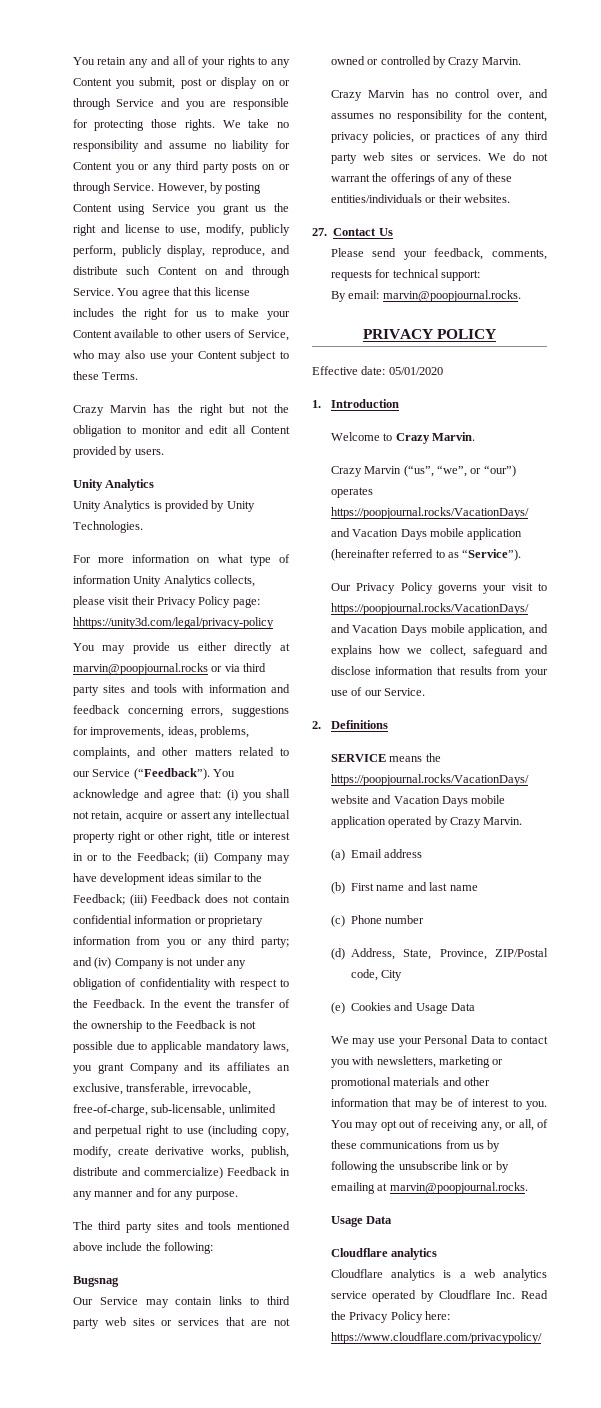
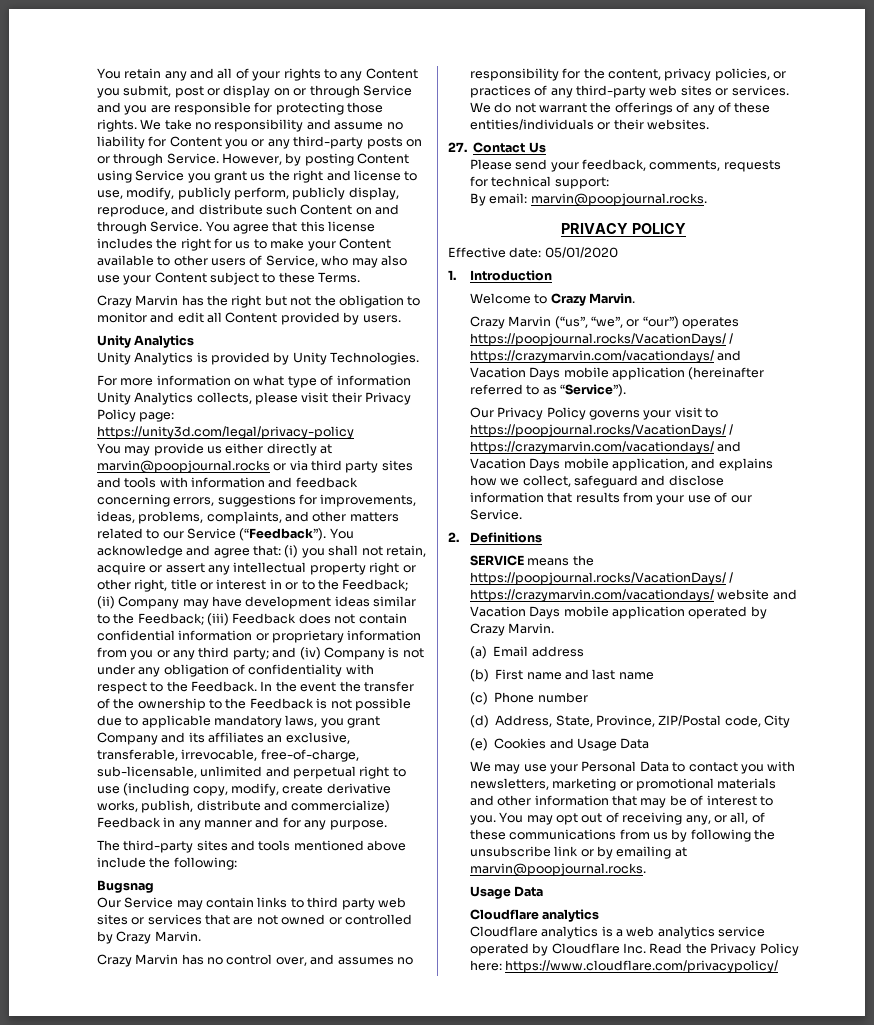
- We take no responsibility and assume no liability for Content you or any third party posts on or through Service.
+ We take no responsibility and assume no liability for Content you or any third-party posts on or through Service.
- For more information on what type of information Unity Analytics collects, please visit their Privacy Policy page: hhttps://unity3d.com/legal/privacy-policy
+ For more information on what type of information Unity Analytics collects, please visit their Privacy Policy page: https://unity3d.com/legal/privacy-policy
- The third party sites and tools mentioned above include the following:
+ The third-party sites and tools mentioned above include the following:
- Crazy Marvin has no control over, and assumes no responsibility for the content, privacy policies, or practices of any third party web sites or services.
+ Crazy Marvin has no control over, and assumes no responsibility for the content, privacy policies, or practices of any third-party web sites or services.
- Crazy Marvin (“us”, “we”, or “our”) operates https://poopjournal.rocks/VacationDays/ and Vacation Days mobile application (hereinafter referred to as “Service”).
+ Crazy Marvin (“us”, “we”, or “our”) operates https://poopjournal.rocks/VacationDays/ / https://crazymarvin.com/vacationdays/ and Vacation Days mobile application (hereinafter referred to as “Service”).
- Our Privacy Policy governs your visit to https://poopjournal.rocks/VacationDays/ and Vacation Days mobile application, and explains how we collect, safeguard and disclose information that results from your use of our Service.
+ Our Privacy Policy governs your visit to https://poopjournal.rocks/VacationDays/ / https://crazymarvin.com/vacationdays/ and Vacation Days mobile application, and explains how we collect, safeguard and disclose information that results from your use of our Service.
- SERVICE means the https://poopjournal.rocks/VacationDays/ website and Vacation Days mobile application operated by Crazy Marvin.
+ SERVICE means the https://poopjournal.rocks/VacationDays/ / https://crazymarvin.com/vacationdays/ website and Vacation Days mobile application operated by Crazy Marvin.

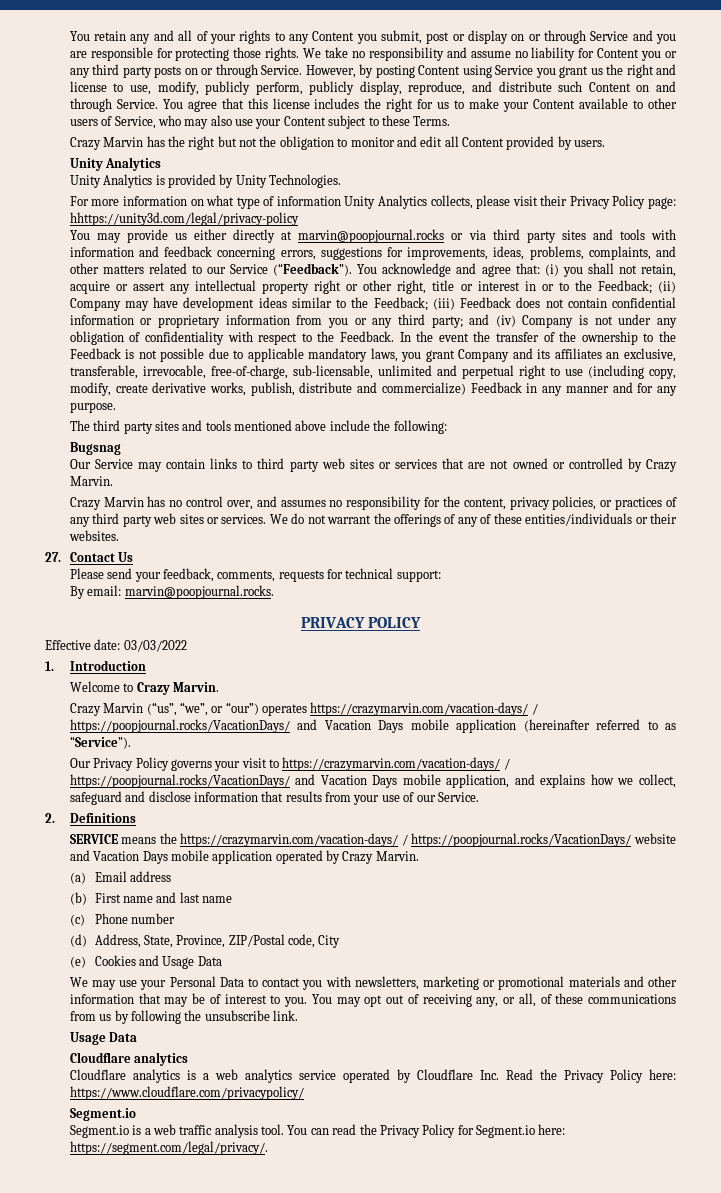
- We take no responsibility and assume no liability for Content you or any third-party posts on or through Service.
+ We take no responsibility and assume no liability for Content you or any third party posts on or through Service.
- For more information on what type of information Unity Analytics collects, please visit their Privacy Policy page: https://unity3d.com/legal/privacy-policy
+ For more information on what type of information Unity Analytics collects, please visit their Privacy Policy page: hhttps://unity3d.com/legal/privacy-policy
- The third-party sites and tools mentioned above include the following:
+ The third party sites and tools mentioned above include the following:
- Crazy Marvin has no control over, and assumes no responsibility for the content, privacy policies, or practices of any third-party web sites or services.
+ Crazy Marvin has no control over, and assumes no responsibility for the content, privacy policies, or practices of any third party web sites or services.
- Effective date: 05/01/2020
+ Effective date: 03/03/2022
- Crazy Marvin (“us”, “we”, or “our”) operates https://poopjournal.rocks/VacationDays/ / https://crazymarvin.com/vacationdays/ and Vacation Days mobile application (hereinafter referred to as “Service”).
+ Crazy Marvin (“us”, “we”, or “our”) operates https://crazymarvin.com/vacation-days/ / https://poopjournal.rocks/VacationDays/ and Vacation Days mobile application (hereinafter referred to as “Service”).
- Our Privacy Policy governs your visit to https://poopjournal.rocks/VacationDays/ / https://crazymarvin.com/vacationdays/ and Vacation Days mobile application, and explains how we collect, safeguard and disclose information that results from your use of our Service.
+ Our Privacy Policy governs your visit to https://crazymarvin.com/vacation-days/ / https://poopjournal.rocks/VacationDays/ and Vacation Days mobile application, and explains how we collect, safeguard and disclose information that results from your use of our Service.
- SERVICE means the https://poopjournal.rocks/VacationDays/ / https://crazymarvin.com/vacationdays/ website and Vacation Days mobile application operated by Crazy Marvin.
+ SERVICE means the https://crazymarvin.com/vacation-days/ / https://poopjournal.rocks/VacationDays/ website and Vacation Days mobile application operated by Crazy Marvin.
- You may opt out of receiving any, or all, of these communications from us by following the unsubscribe link or by emailing at marvin@poopjournal.rocks.
+ You may opt out of receiving any, or all, of these communications from us by following the unsubscribe link.
  Cloudflare analytics is a web analytics service operated by Cloudflare Inc. Read the Privacy Policy here: https://www.cloudflare.com/privacypolicy/
+ Segment.io
+ Segment.io is a web traffic analysis tool. You can read the Privacy Policy for Segment.io here: https://segment.com/legal/privacy/.

